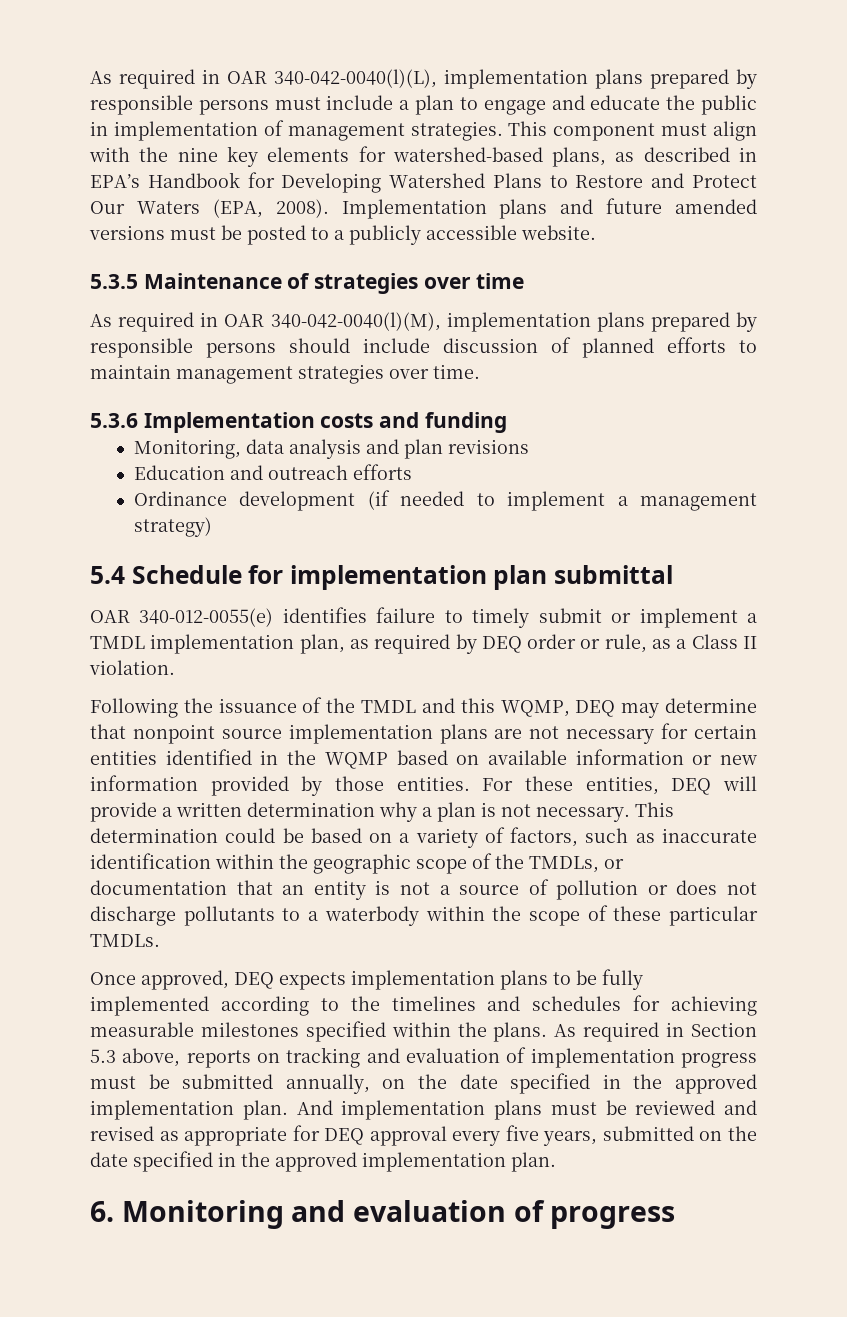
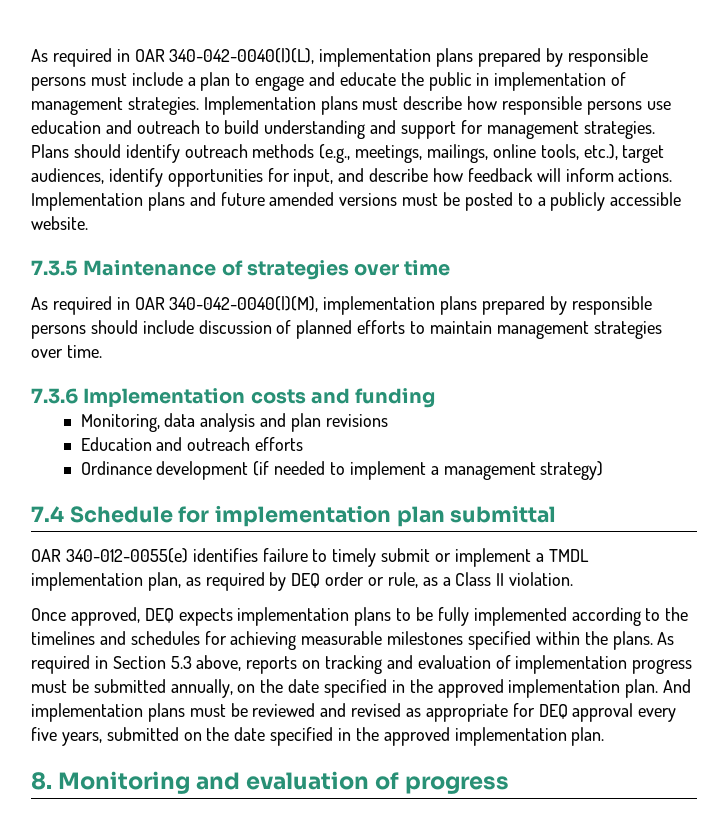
- This component must align with the nine key elements for watershed-based plans, as described in EPA’s Handbook for Developing Watershed Plans to Restore and Protect Our Waters (EPA, 2008).
+ Implementation plans must describe how responsible persons use education and outreach to build understanding and support for management strategies. Plans should identify outreach methods (e.g., meetings, mailings, online tools, etc.), target audiences, identify opportunities for input, and describe how feedback will inform actions.
- 5.3.5 Maintenance of strategies over time
+ 7.3.5 Maintenance of strategies over time
- 5.3.6 Implementation costs and funding
+ 7.3.6 Implementation costs and funding
- 5.4 Schedule for implementation plan submittal
+ 7.4 Schedule for implementation plan submittal
- Following the issuance of the TMDL and this WQMP, DEQ may determine that nonpoint source implementation plans are not necessary for certain entities identified in the WQMP based on available information or new information provided by those entities. For these entities, DEQ will provide a written determination why a plan is not necessary. This determination could be based on a variety of factors, such as inaccurate identification within the geographic scope of the TMDLs, or documentation that an entity is not a source of pollution or does not discharge pollutants to a waterbody within the scope of these particular TMDLs.
- 6. Monitoring and evaluation of progress
+ 8. Monitoring and evaluation of progress

